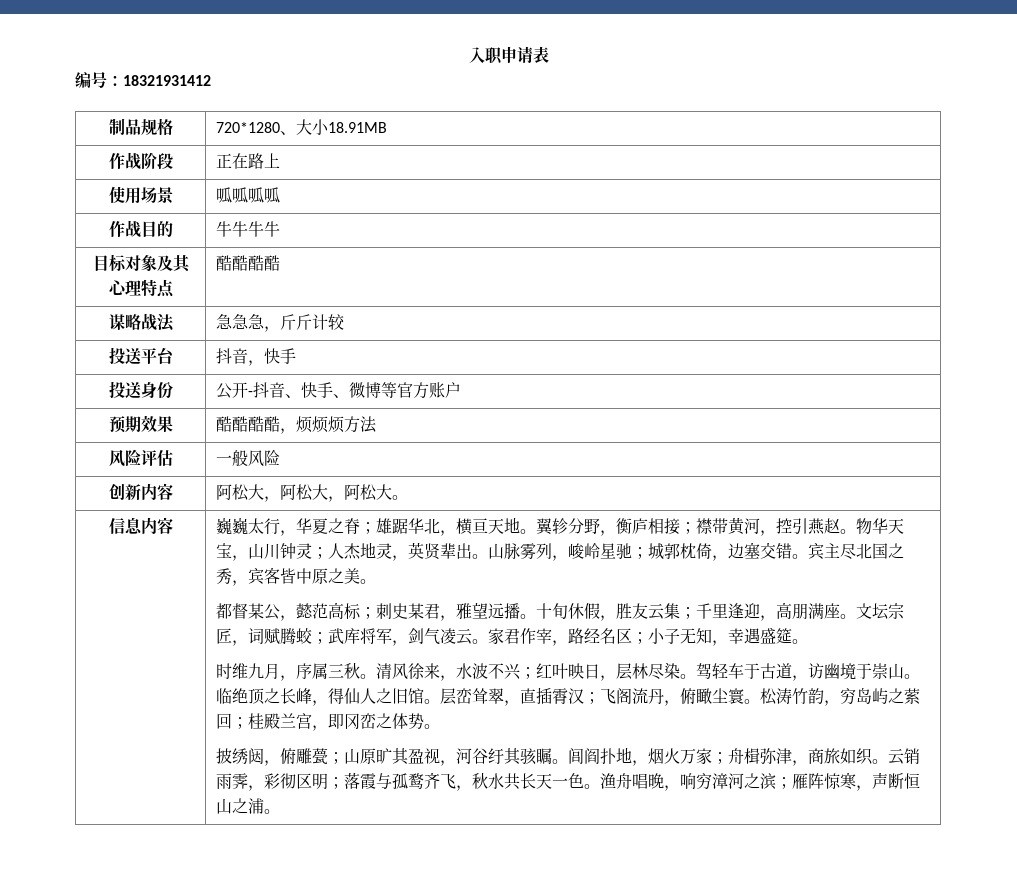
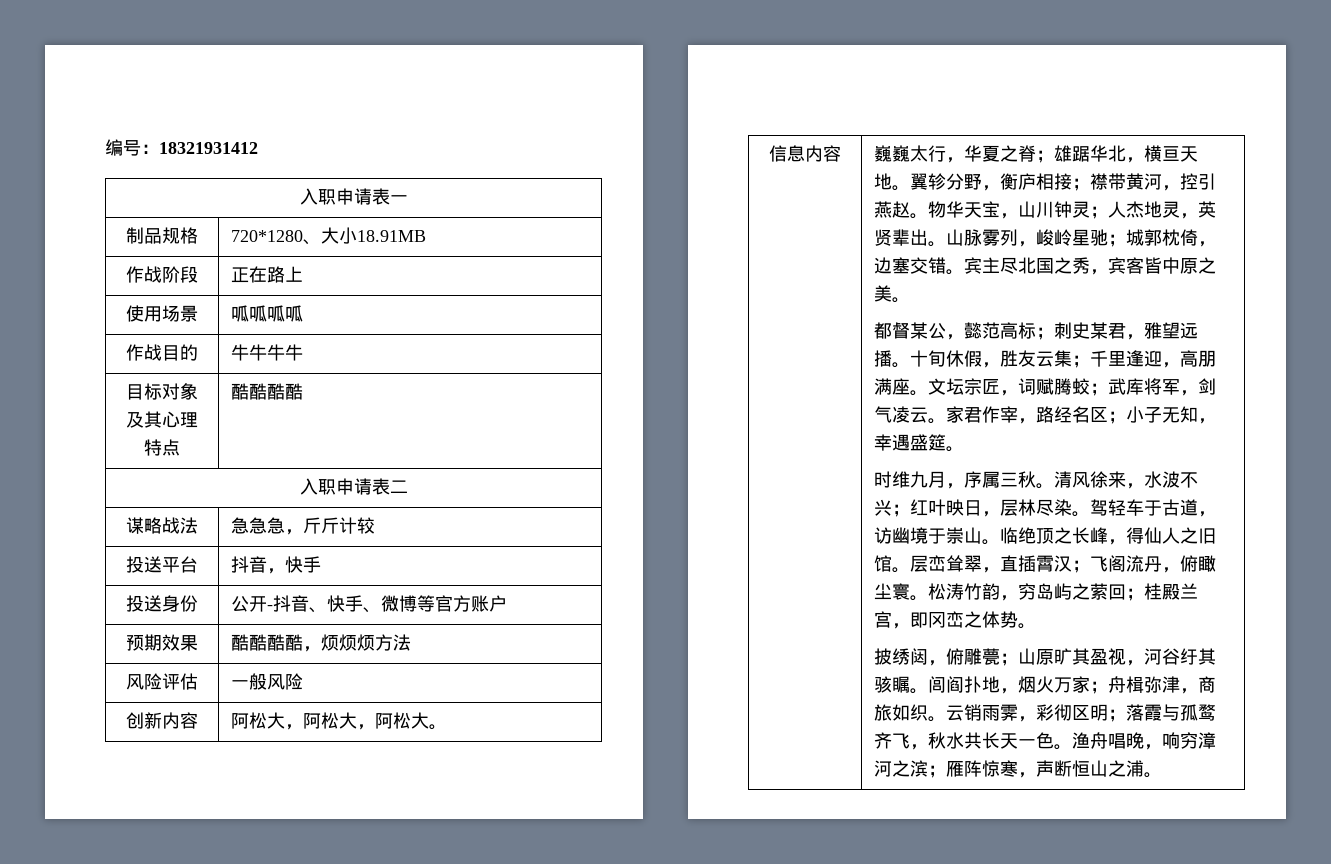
- 入职申请表
  编号：18321931412
+ 入职申请表一
+ 入职申请表二

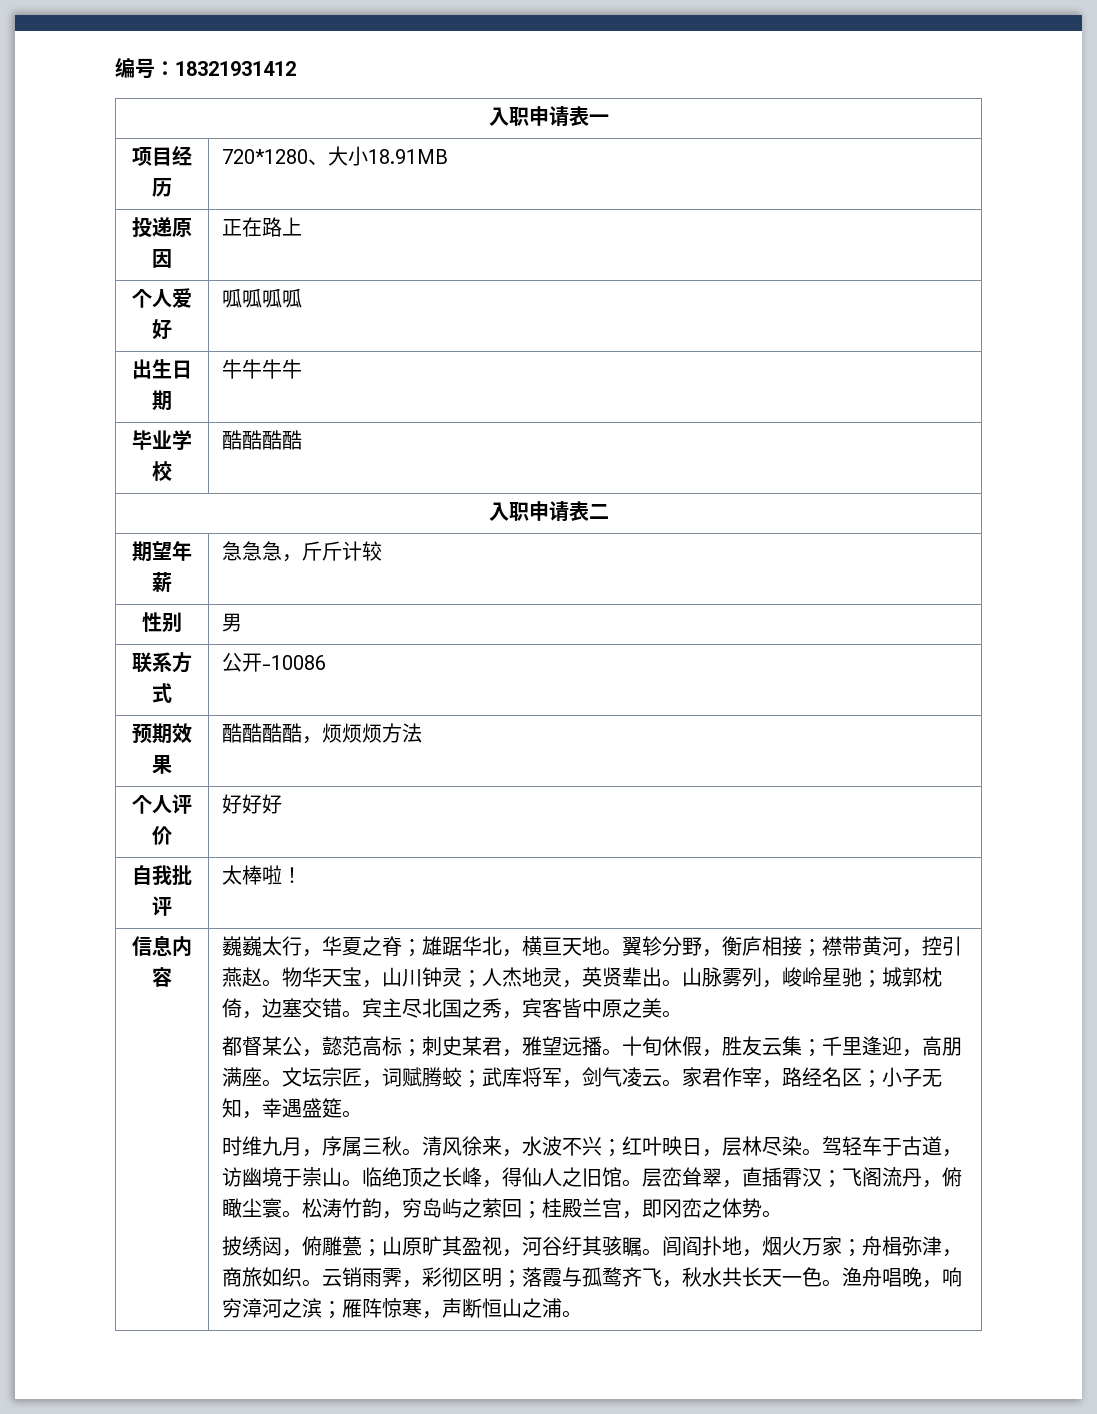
- 制品规格 | 720*1280、大小18.91MB
+ 项目经历 | 720*1280、大小18.91MB
- 作战阶段 | 正在路上
+ 投递原因 | 正在路上
- 使用场景 | 呱呱呱呱
+ 个人爱好 | 呱呱呱呱
- 作战目的 | 牛牛牛牛
+ 出生日期 | 牛牛牛牛
- 目标对象及其心理特点 | 酷酷酷酷
+ 毕业学校 | 酷酷酷酷
- 谋略战法 | 急急急，斤斤计较
+ 期望年薪 | 急急急，斤斤计较
- 投送平台 | 抖音，快手
- 投送身份 | 公开-抖音、快手、微博等官方账户
+ 性别 | 男
+ 联系方式 | 公开-10086
- 风险评估 | 一般风险
- 创新内容 | 阿松大，阿松大，阿松大。
+ 个人评价 | 好好好
+ 自我批评 | 太棒啦！

